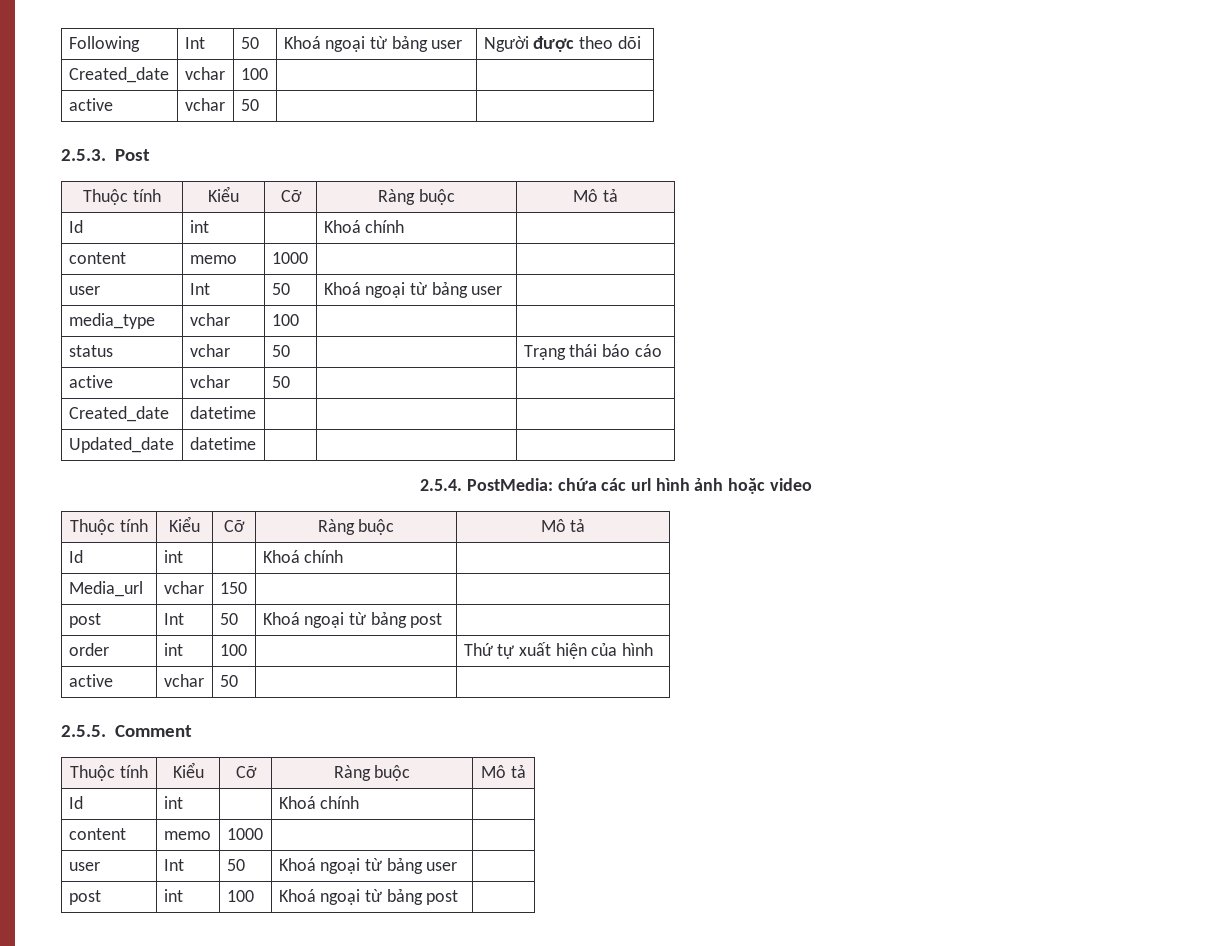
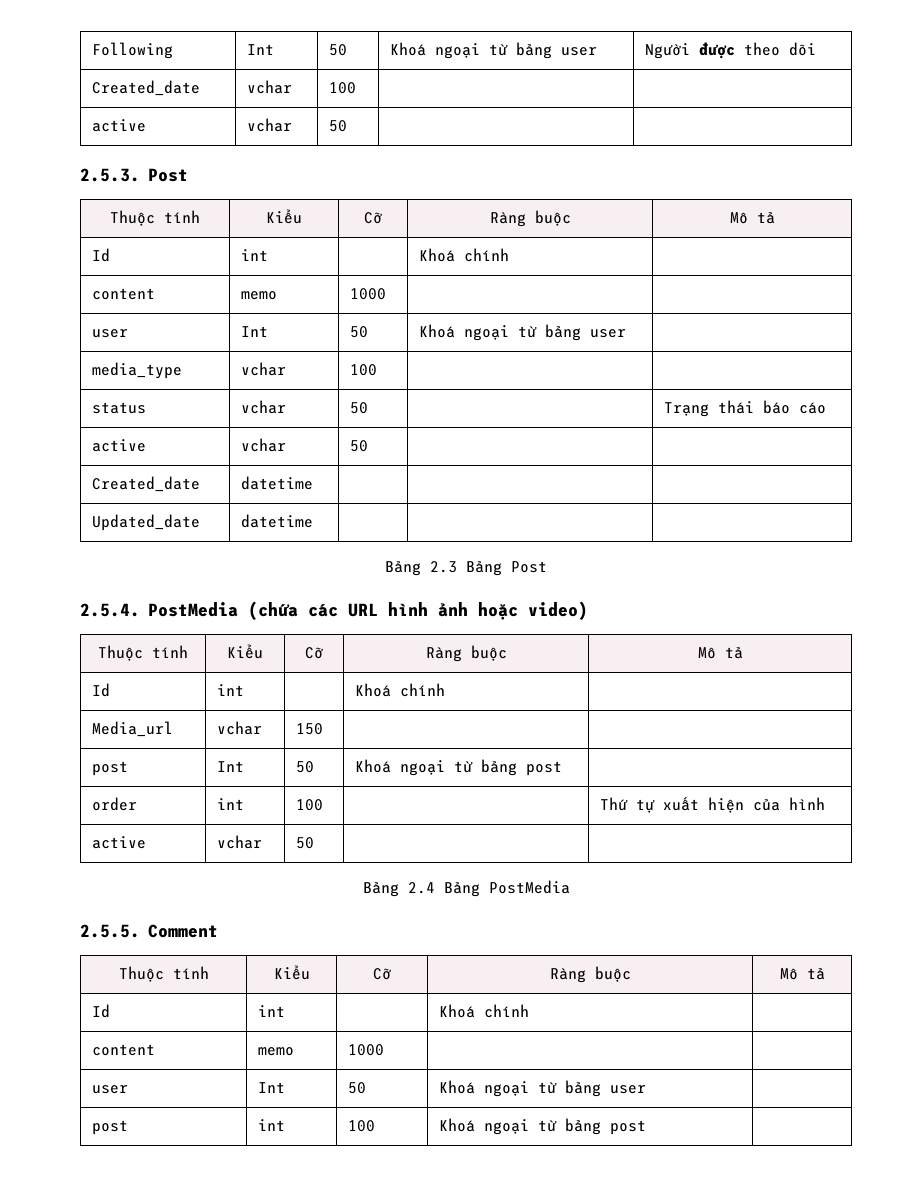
- 2.5.4. PostMedia: chứa các url hình ảnh hoặc video
+ Bảng 2.3 Bảng Post
+ 2.5.4. PostMedia (chứa các URL hình ảnh hoặc video)
+ Bảng 2.4 Bảng PostMedia

